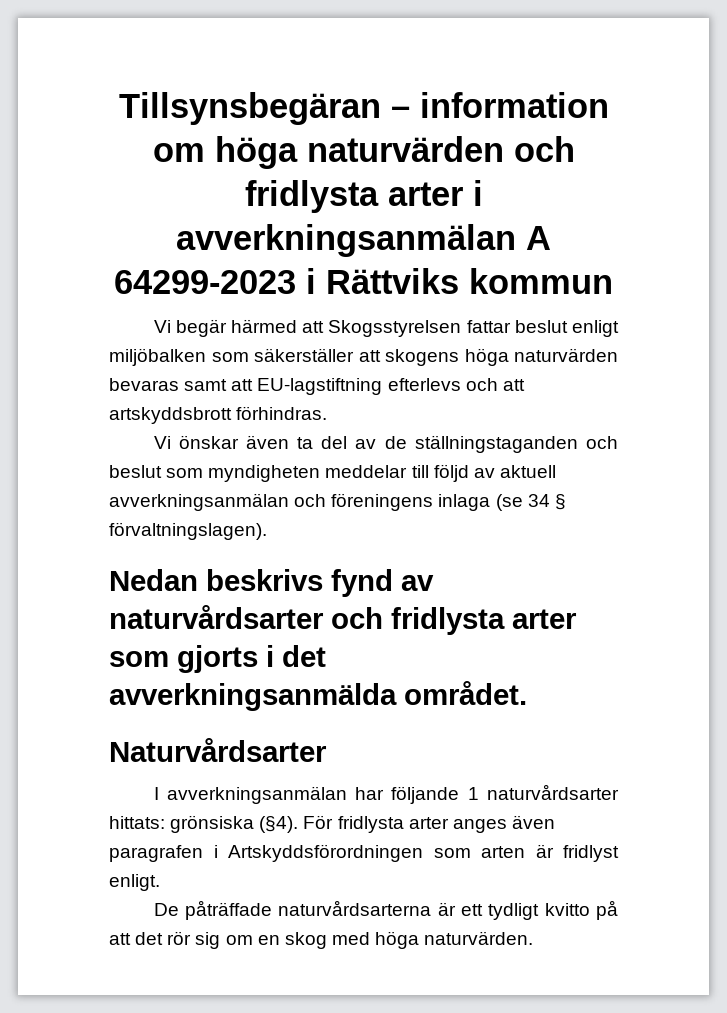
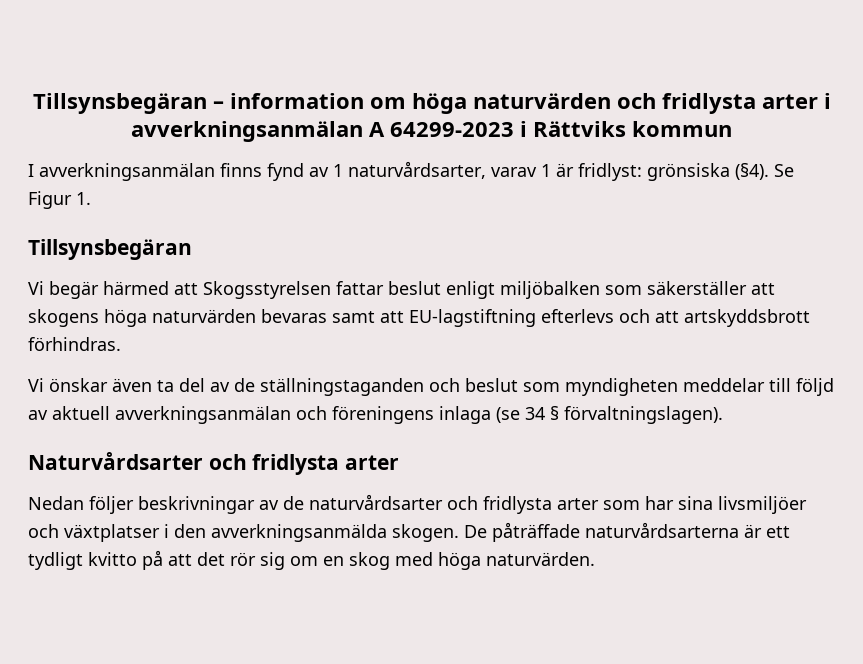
+ I avverkningsanmälan finns fynd av 1 naturvårdsarter, varav 1 är fridlyst: grönsiska (§4). Se Figur 1.
+ Tillsynsbegäran
- Nedan beskrivs fynd av naturvårdsarter och fridlysta arter som gjorts i det avverkningsanmälda området.
- Naturvårdsarter
- I avverkningsanmälan har följande 1 naturvårdsarter hittats: grönsiska (§4). För fridlysta arter anges även paragrafen i Artskyddsförordningen som arten är fridlyst enligt.
- De påträffade naturvårdsarterna är ett tydligt kvitto på att det rör sig om en skog med höga naturvärden.
+ Naturvårdsarter och fridlysta arter
+ Nedan följer beskrivningar av de naturvårdsarter och fridlysta arter som har sina livsmiljöer och växtplatser i den avverkningsanmälda skogen. De påträffade naturvårdsarterna är ett tydligt kvitto på att det rör sig om en skog med höga naturvärden.

